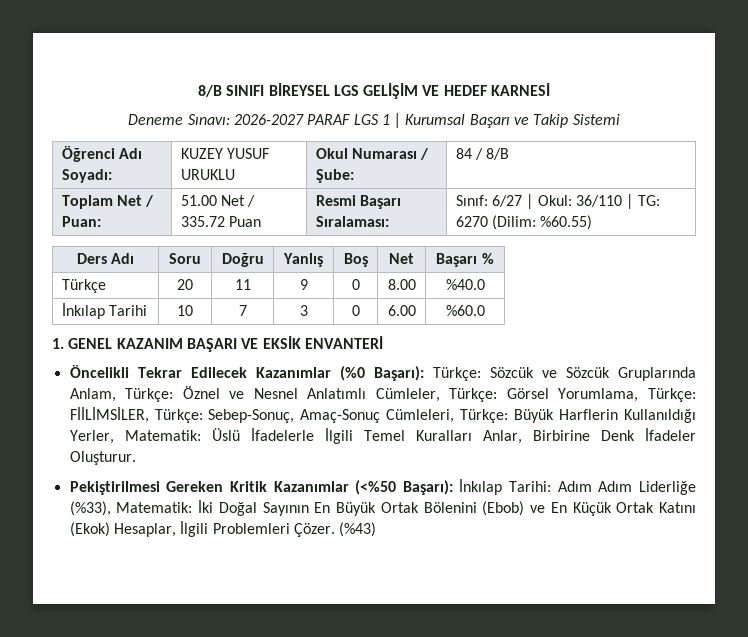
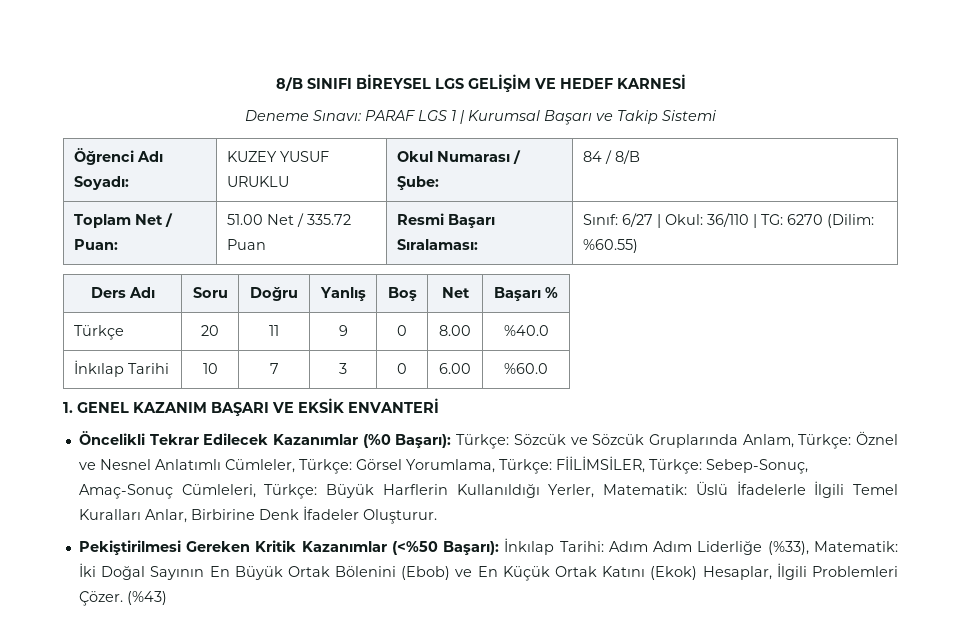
- Deneme Sınavı: 2026-2027 PARAF LGS 1 | Kurumsal Başarı ve Takip Sistemi
+ Deneme Sınavı: PARAF LGS 1 | Kurumsal Başarı ve Takip Sistemi

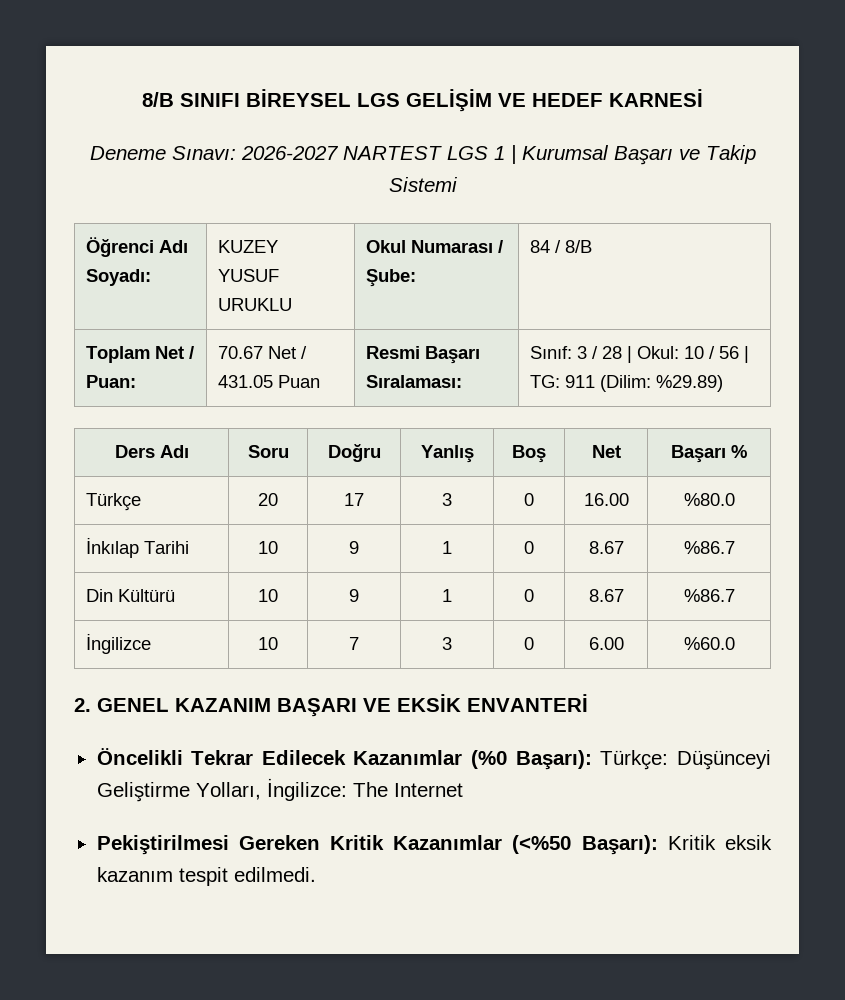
- Deneme Sınavı: PARAF LGS 1 | Kurumsal Başarı ve Takip Sistemi
+ Deneme Sınavı: 2026-2027 NARTEST LGS 1 | Kurumsal Başarı ve Takip Sistemi
- Toplam Net / Puan: | 51.00 Net / 335.72 Puan | Resmi Başarı Sıralaması: | Sınıf: 6/27 | Okul: 36/110 | TG: 6270 (Dilim: %60.55)
+ Toplam Net / Puan: | 70.67 Net / 431.05 Puan | Resmi Başarı Sıralaması: | Sınıf: 3 / 28 | Okul: 10 / 56 | TG: 911 (Dilim: %29.89)
- Türkçe | 20 | 11 | 9 | 0 | 8.00 | %40.0
- İnkılap Tarihi | 10 | 7 | 3 | 0 | 6.00 | %60.0
+ Türkçe | 20 | 17 | 3 | 0 | 16.00 | %80.0
+ İnkılap Tarihi | 10 | 9 | 1 | 0 | 8.67 | %86.7
+ Din Kültürü | 10 | 9 | 1 | 0 | 8.67 | %86.7
+ İngilizce | 10 | 7 | 3 | 0 | 6.00 | %60.0
- 1. GENEL KAZANIM BAŞARI VE EKSİK ENVANTERİ
+ 2. GENEL KAZANIM BAŞARI VE EKSİK ENVANTERİ
- Öncelikli Tekrar Edilecek Kazanımlar (%0 Başarı): Türkçe: Sözcük ve Sözcük Gruplarında Anlam, Türkçe: Öznel ve Nesnel Anlatımlı Cümleler, Türkçe: Görsel Yorumlama, Türkçe: FİİLİMSİLER, Türkçe: Sebep-Sonuç, Amaç-Sonuç Cümleleri, Türkçe: Büyük Harflerin Kullanıldığı Yerler, Matematik: Üslü İfadelerle İlgili Temel Kuralları Anlar, Birbirine Denk İfadeler Oluşturur.
+ Öncelikli Tekrar Edilecek Kazanımlar (%0 Başarı): Türkçe: Düşünceyi Geliştirme Yolları, İngilizce: The Internet
- Pekiştirilmesi Gereken Kritik Kazanımlar (<%50 Başarı): İnkılap Tarihi: Adım Adım Liderliğe (%33), Matematik: İki Doğal Sayının En Büyük Ortak Bölenini (Ebob) ve En Küçük Ortak Katını (Ekok) Hesaplar, İlgili Problemleri Çözer. (%43)
+ Pekiştirilmesi Gereken Kritik Kazanımlar (<%50 Başarı): Kritik eksik kazanım tespit edilmedi.

